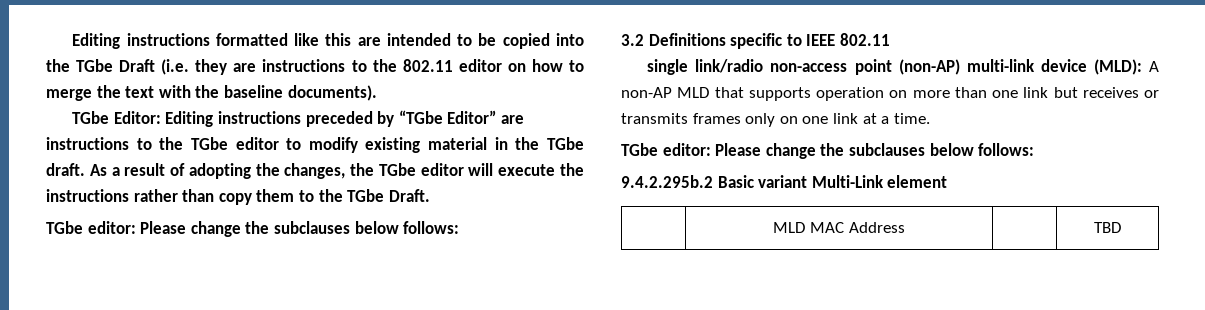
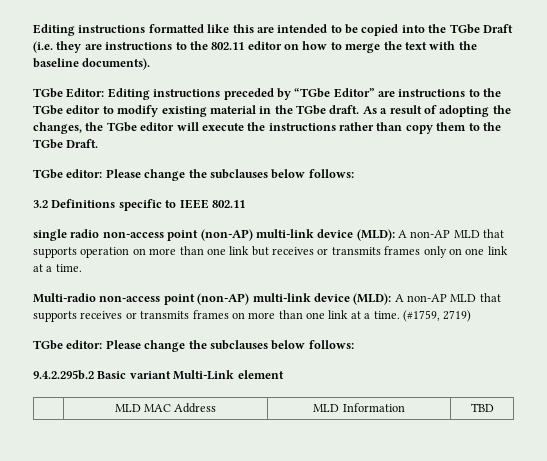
- single link/radio non-access point (non-AP) multi-link device (MLD): A non-AP MLD that supports operation on more than one link but receives or transmits frames only on one link at a time.
+ single radio non-access point (non-AP) multi-link device (MLD): A non-AP MLD that supports operation on more than one link but receives or transmits frames only on one link at a time.
+ Multi-radio non-access point (non-AP) multi-link device (MLD): A non-AP MLD that supports receives or transmits frames on more than one link at a time. (#1759, 2719)
- | MLD MAC Address | | TBD
+ | MLD MAC Address | MLD Information | TBD

